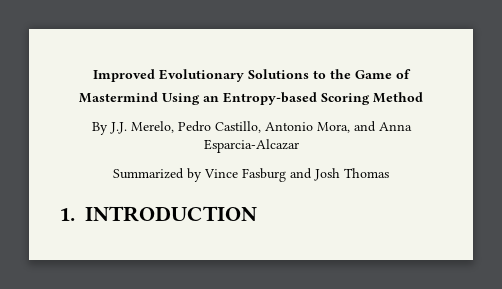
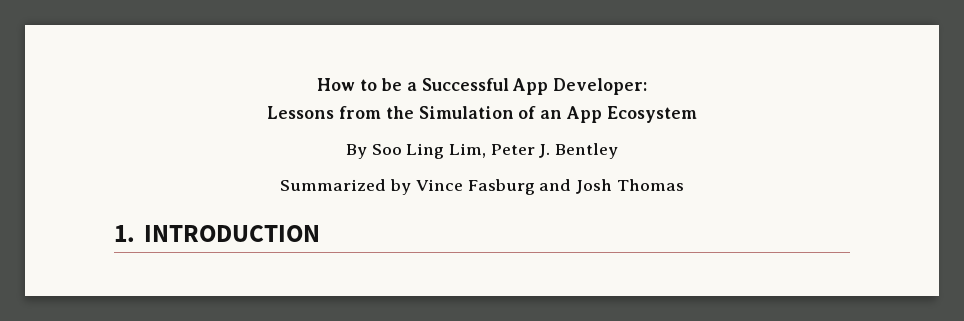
- Improved Evolutionary Solutions to the Game of
- Mastermind Using an Entropy-based Scoring Method
- By J.J. Merelo, Pedro Castillo, Antonio Mora, and Anna Esparcia-Alcazar
+ How to be a Successful App Developer:
+ Lessons from the Simulation of an App Ecosystem
+ By Soo Ling Lim, Peter J. Bentley

